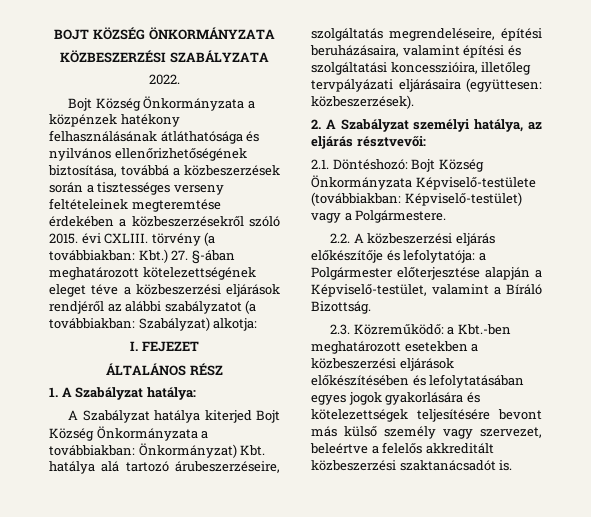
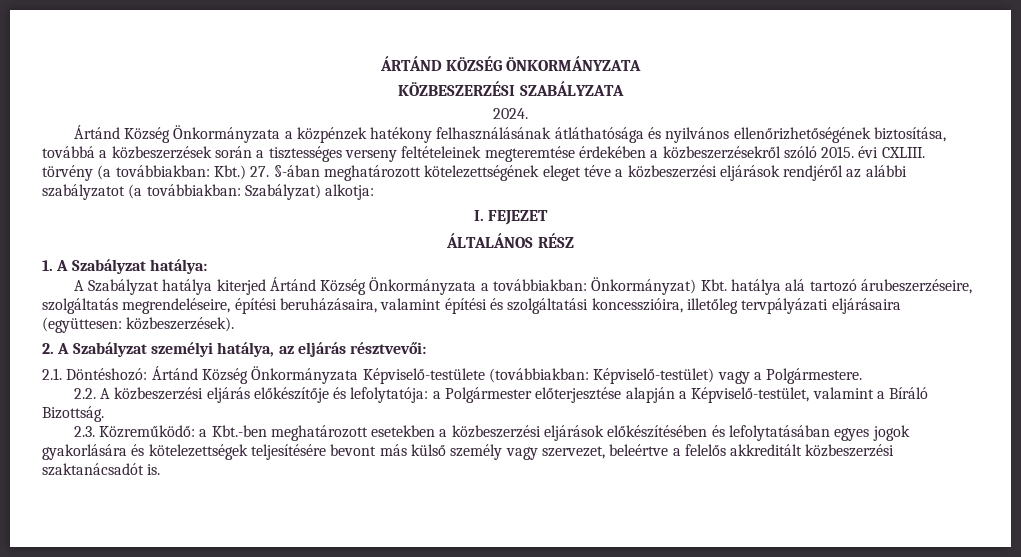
- BOJT KÖZSÉG ÖNKORMÁNYZATA
+ ÁRTÁND KÖZSÉG ÖNKORMÁNYZATA
- 2022.
- Bojt Község Önkormányzata a közpénzek hatékony felhasználásának átláthatósága és nyilvános ellenőrizhetőségének biztosítása, továbbá a közbeszerzések során a tisztességes verseny feltételeinek megteremtése érdekében a közbeszerzésekről szóló 2015. évi CXLIII. törvény (a továbbiakban: Kbt.) 27. §-ában meghatározott kötelezettségének eleget téve a közbeszerzési eljárások rendjéről az alábbi szabályzatot (a továbbiakban: Szabályzat) alkotja:
+ 2024.
+ Ártánd Község Önkormányzata a közpénzek hatékony felhasználásának átláthatósága és nyilvános ellenőrizhetőségének biztosítása, továbbá a közbeszerzések során a tisztességes verseny feltételeinek megteremtése érdekében a közbeszerzésekről szóló 2015. évi CXLIII. törvény (a továbbiakban: Kbt.) 27. §-ában meghatározott kötelezettségének eleget téve a közbeszerzési eljárások rendjéről az alábbi szabályzatot (a továbbiakban: Szabályzat) alkotja:
- A Szabályzat hatálya kiterjed Bojt Község Önkormányzata a továbbiakban: Önkormányzat) Kbt. hatálya alá tartozó árubeszerzéseire, szolgáltatás megrendeléseire, építési beruházásaira, valamint építési és szolgáltatási koncesszióira, illetőleg tervpályázati eljárásaira (együttesen: közbeszerzések).
+ A Szabályzat hatálya kiterjed Ártánd Község Önkormányzata a továbbiakban: Önkormányzat) Kbt. hatálya alá tartozó árubeszerzéseire, szolgáltatás megrendeléseire, építési beruházásaira, valamint építési és szolgáltatási koncesszióira, illetőleg tervpályázati eljárásaira (együttesen: közbeszerzések).
- 2.1. Döntéshozó: Bojt Község Önkormányzata Képviselő-testülete (továbbiakban: Képviselő-testület) vagy a Polgármestere.
+ 2.1. Döntéshozó: Ártánd Község Önkormányzata Képviselő-testülete (továbbiakban: Képviselő-testület) vagy a Polgármestere.

